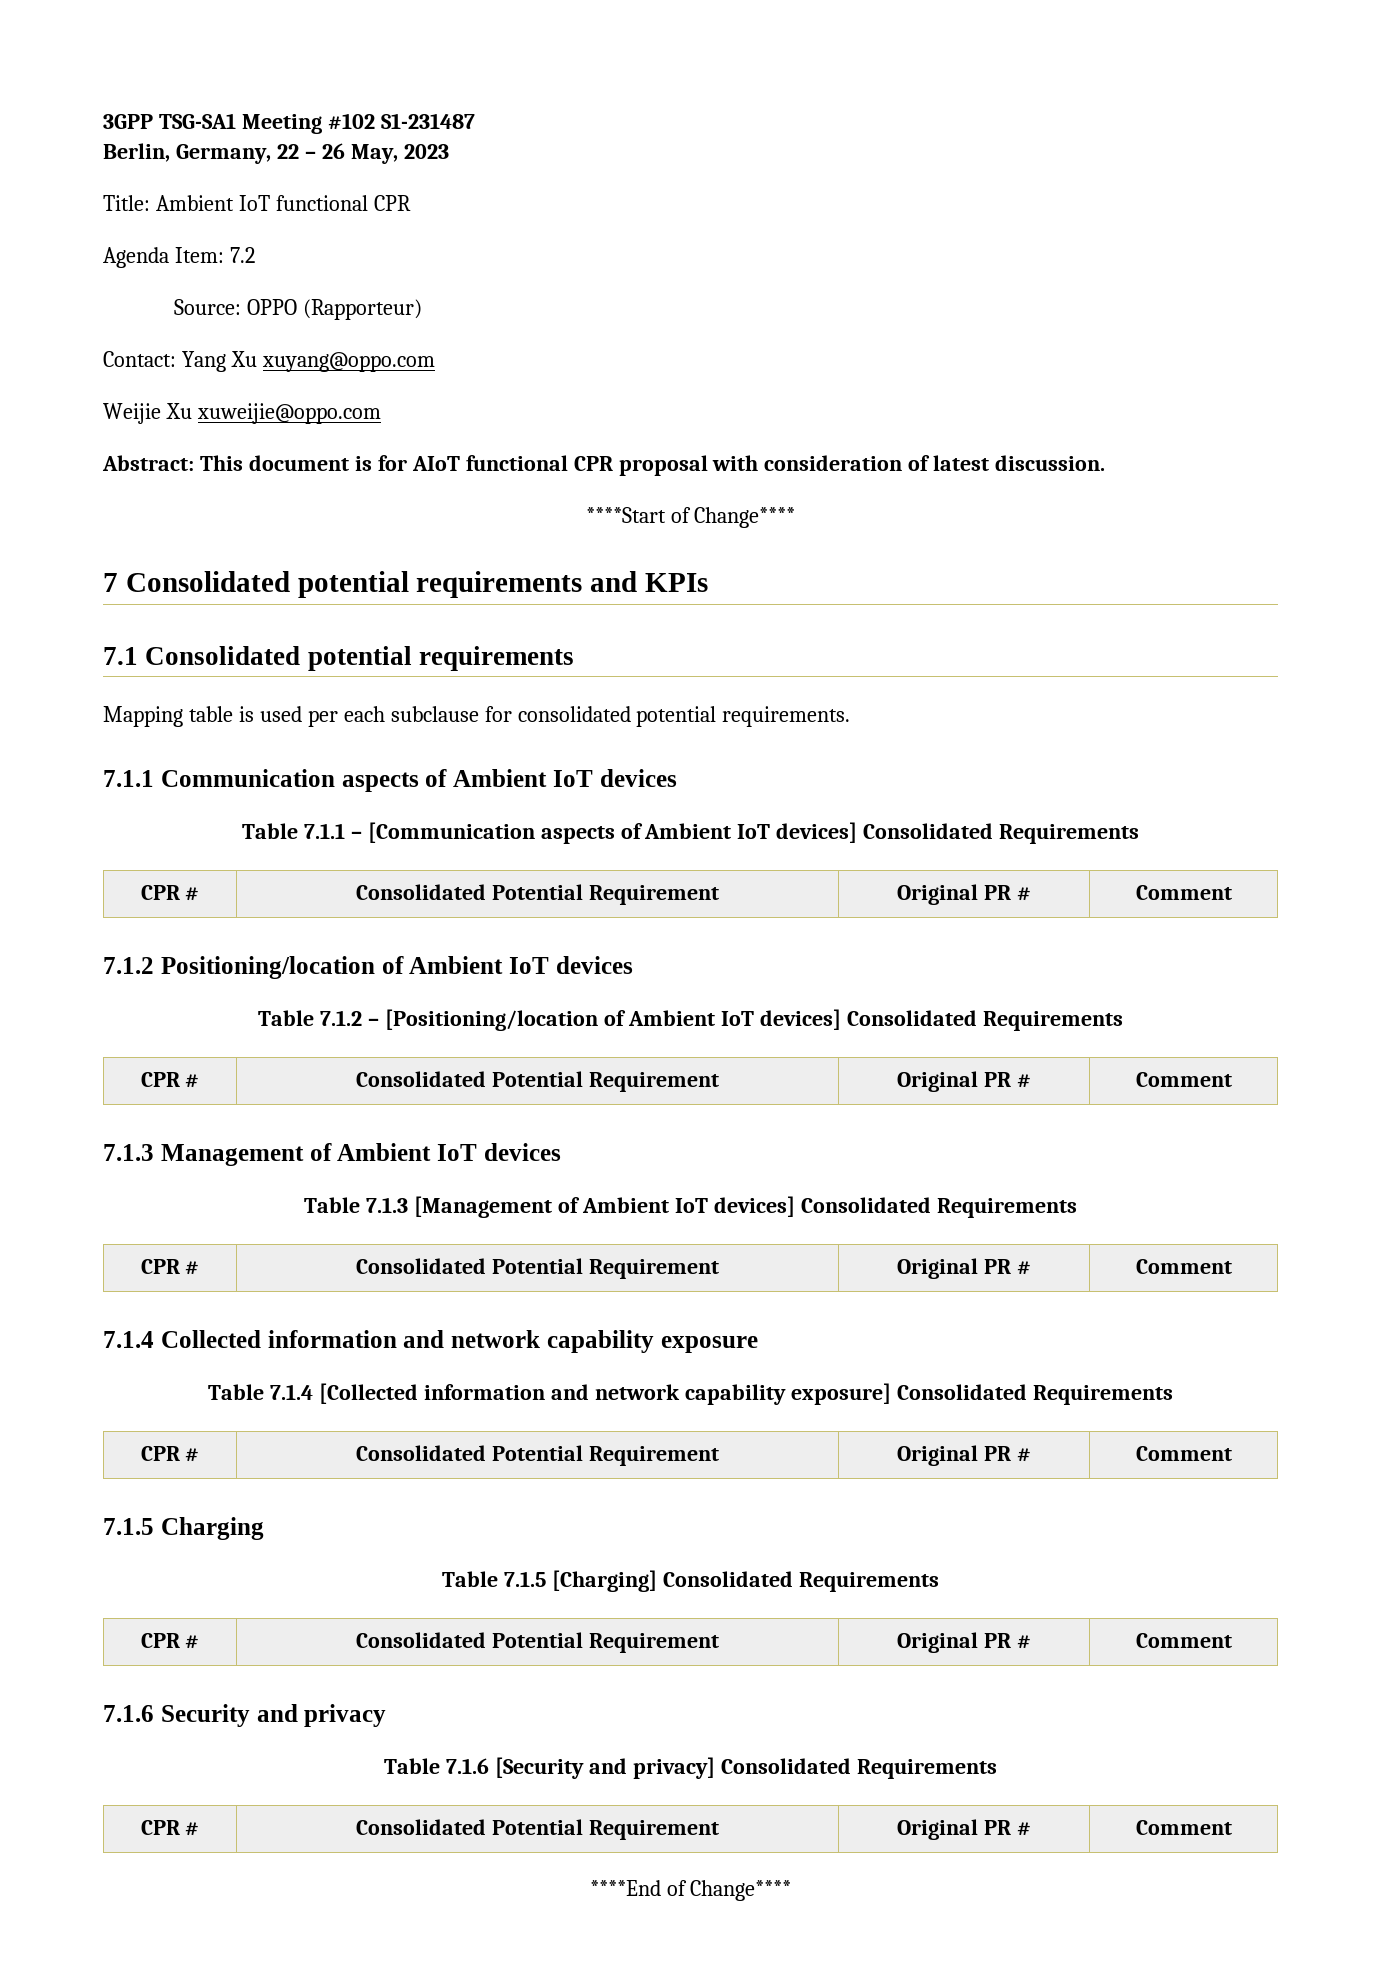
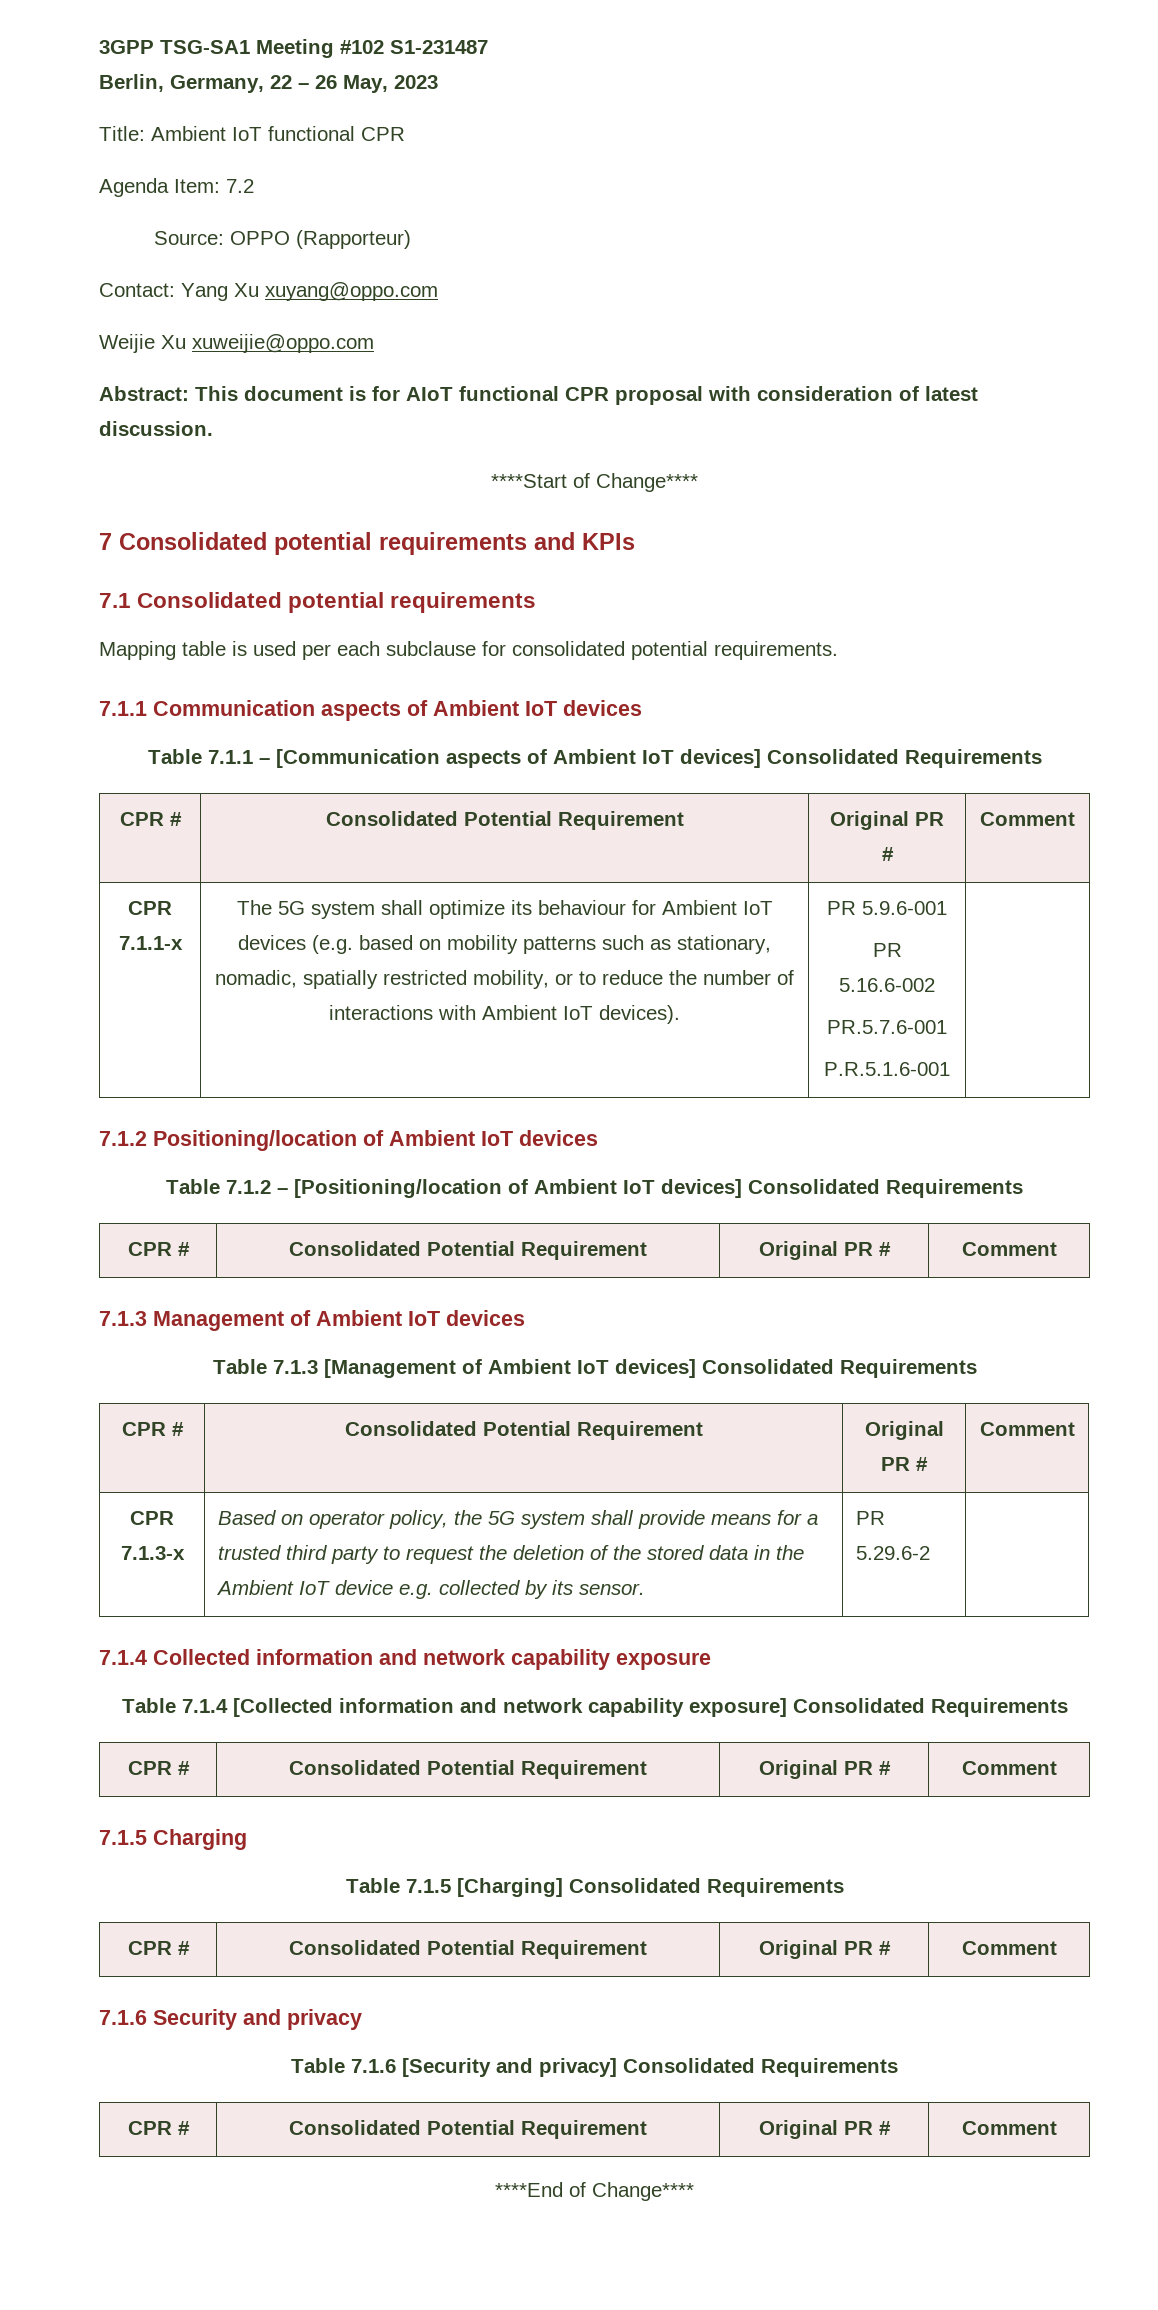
+ CPR 7.1.1-x | The 5G system shall optimize its behaviour for Ambient IoT devices (e.g. based on mobility patterns such as stationary, nomadic, spatially restricted mobility, or to reduce the number of interactions with Ambient IoT devices). | PR 5.9.6-001
+ PR 5.16.6-002
+ PR.5.7.6-001
+ P.R.5.1.6-001
+ CPR 7.1.3-x | Based on operator policy, the 5G system shall provide means for a trusted third party to request the deletion of the stored data in the Ambient IoT device e.g. collected by its sensor. | PR 5.29.6-2 |

